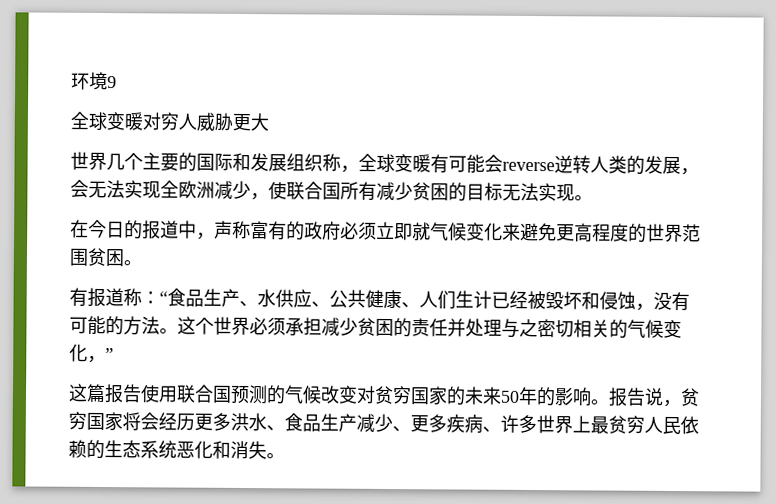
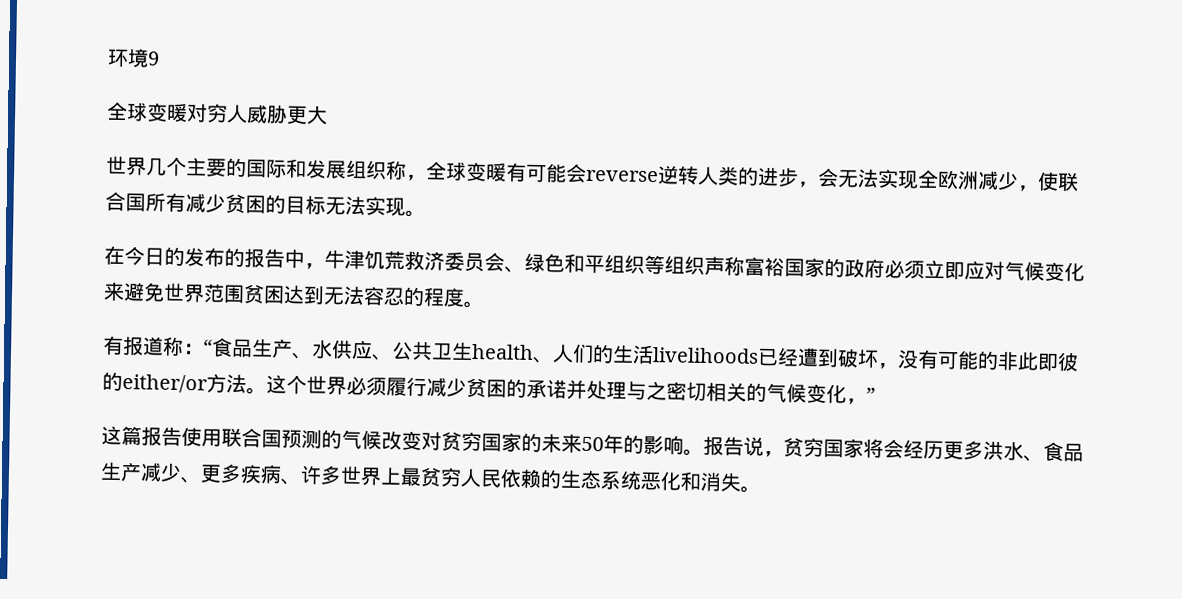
- 世界几个主要的国际和发展组织称，全球变暖有可能会reverse逆转人类的发展，会无法实现全欧洲减少，使联合国所有减少贫困的目标无法实现。
+ 世界几个主要的国际和发展组织称，全球变暖有可能会reverse逆转人类的进步，会无法实现全欧洲减少，使联合国所有减少贫困的目标无法实现。
- 在今日的报道中，声称富有的政府必须立即就气候变化来避免更高程度的世界范围贫困。
+ 在今日的发布的报告中，牛津饥荒救济委员会、绿色和平组织等组织声称富裕国家的政府必须立即应对气候变化来避免世界范围贫困达到无法容忍的程度。
- 有报道称：“食品生产、水供应、公共健康、人们生计已经被毁坏和侵蚀，没有可能的方法。
+ 有报道称：“食品生产、水供应、公共卫生health、人们的生活livelihoods已经遭到破坏，没有可能的非此即彼的either/or方法。
- 这个世界必须承担减少贫困的责任并处理与之密切相关的气候变化，”
+ 这个世界必须履行减少贫困的承诺并处理与之密切相关的气候变化，”

